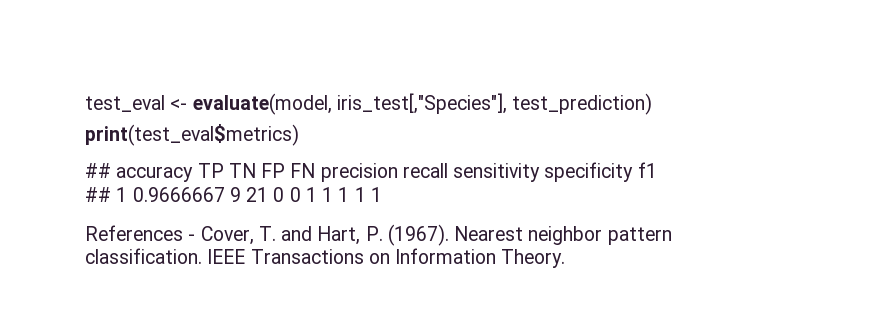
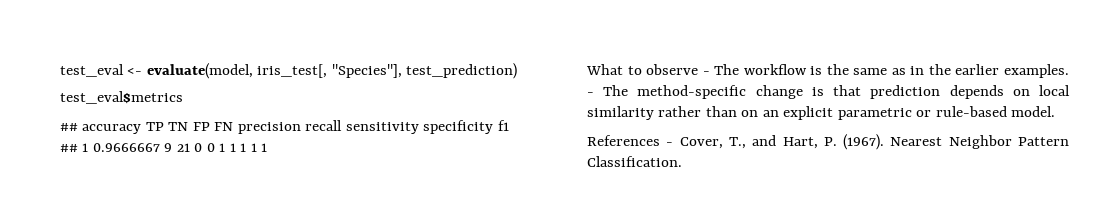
- test_eval <- evaluate(model, iris_test[,"Species"], test_prediction)
+ test_eval <- evaluate(model, iris_test[, "Species"], test_prediction)
- print(test_eval$metrics)
+ test_eval$metrics
+ What to observe - The workflow is the same as in the earlier examples. - The method-specific change is that prediction depends on local similarity rather than on an explicit parametric or rule-based model.
- References - Cover, T. and Hart, P. (1967).
+ References - Cover, T., and Hart, P. (1967).
- Nearest neighbor pattern classification. IEEE Transactions on Information Theory.
+ Nearest Neighbor Pattern Classification.

